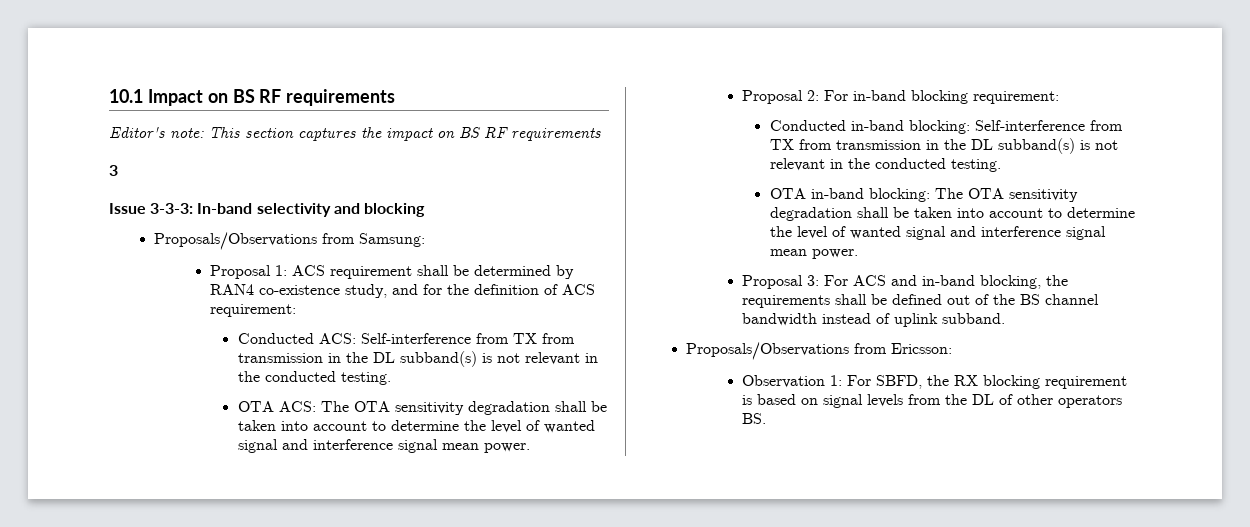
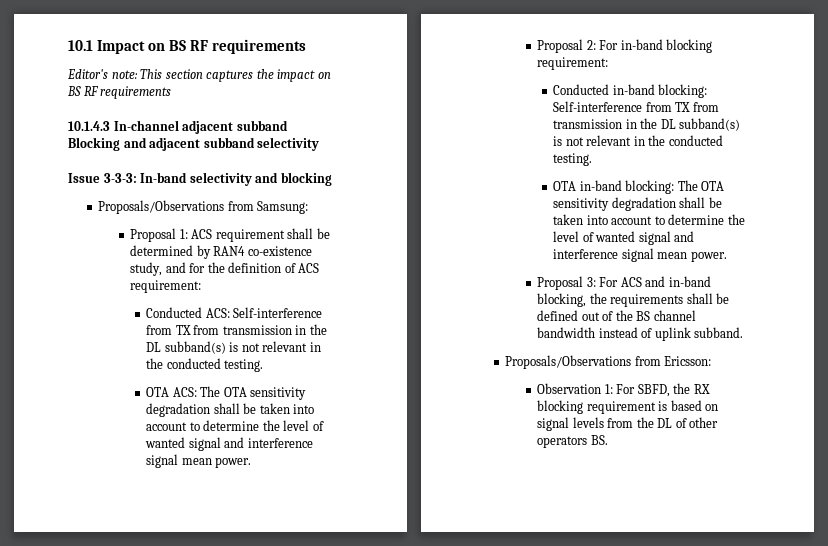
- 3
+ 10.1.4.3 In-channel adjacent subband Blocking and adjacent subband selectivity

